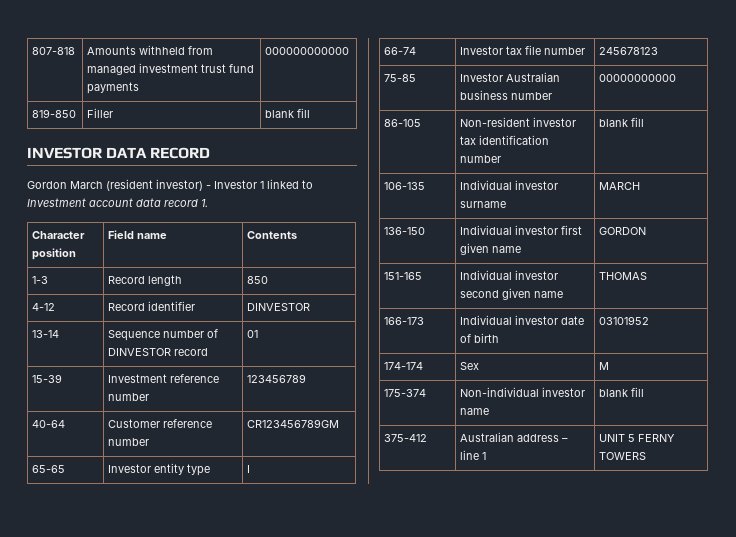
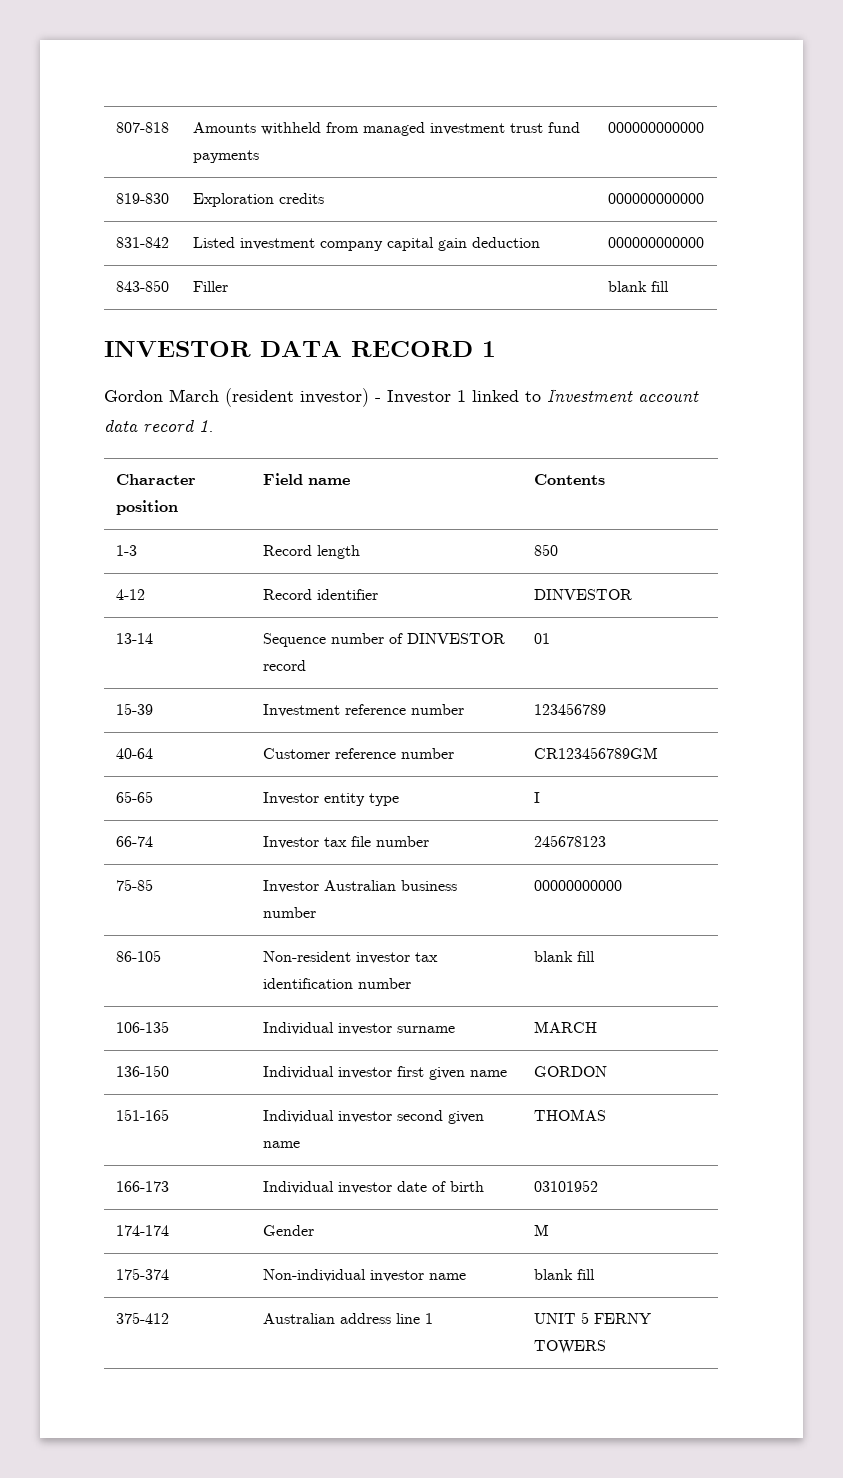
- 819-850 | Filler | blank fill
+ 819-830 | Exploration credits | 000000000000
+ 831-842 | Listed investment company capital gain deduction | 000000000000
+ 843-850 | Filler | blank fill
- INVESTOR DATA RECORD
+ INVESTOR DATA RECORD 1
- 174-174 | Sex | M
+ 174-174 | Gender | M
- 375-412 | Australian address – line 1 | UNIT 5 FERNY TOWERS
+ 375-412 | Australian address line 1 | UNIT 5 FERNY TOWERS

